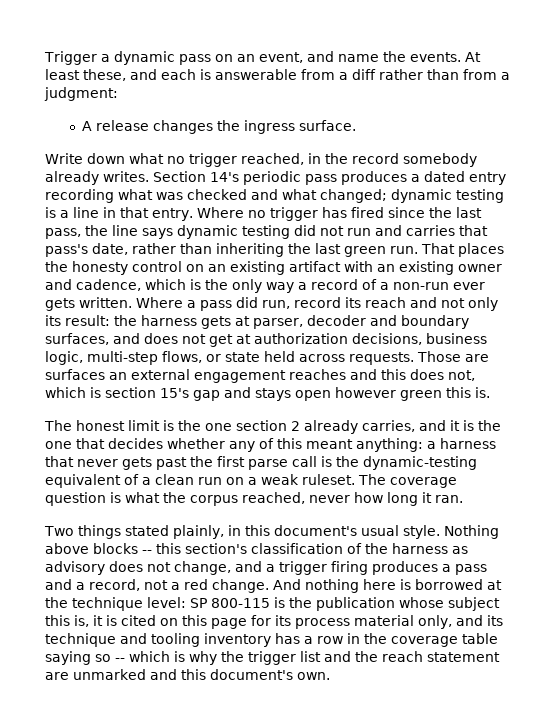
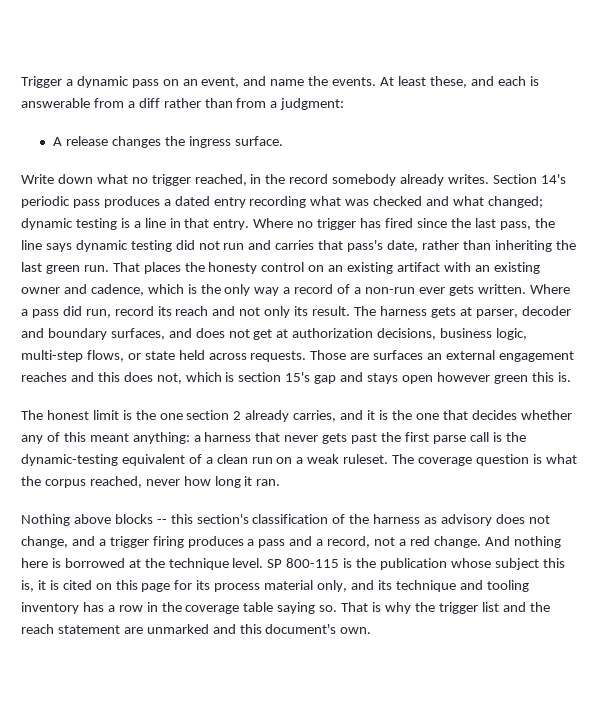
- Where a pass did run, record its reach and not only its result: the harness gets at parser, decoder and boundary surfaces, and does not get at authorization decisions, business logic, multi-step flows, or state held across requests.
+ Where a pass did run, record its reach and not only its result. The harness gets at parser, decoder and boundary surfaces, and does not get at authorization decisions, business logic, multi-step flows, or state held across requests.
- Two things stated plainly, in this document's usual style.
- And nothing here is borrowed at the technique level: SP 800-115 is the publication whose subject this is, it is cited on this page for its process material only, and its technique and tooling inventory has a row in the coverage table saying so -- which is why the trigger list and the reach statement are unmarked and this document's own.
+ And nothing here is borrowed at the technique level. SP 800-115 is the publication whose subject this is, it is cited on this page for its process material only, and its technique and tooling inventory has a row in the coverage table saying so. That is why the trigger list and the reach statement are unmarked and this document's own.

